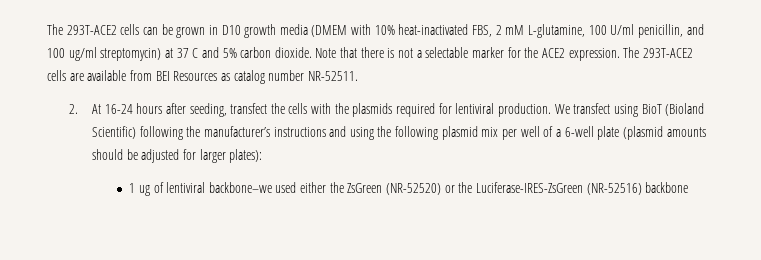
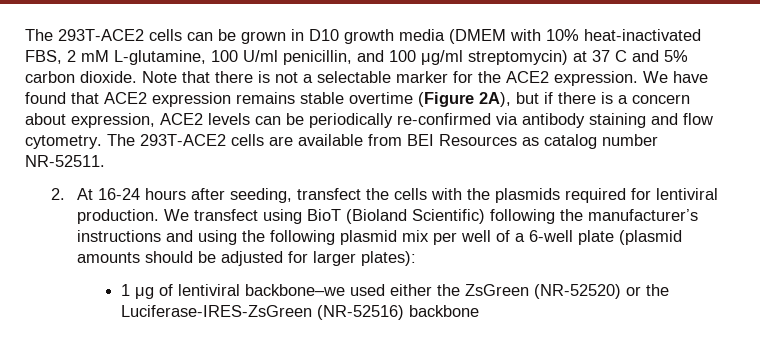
- The 293T-ACE2 cells can be grown in D10 growth media (DMEM with 10% heat-inactivated FBS, 2 mM L-glutamine, 100 U/ml penicillin, and 100 ug/ml streptomycin) at 37 C and 5% carbon dioxide.
+ The 293T-ACE2 cells can be grown in D10 growth media (DMEM with 10% heat-inactivated FBS, 2 mM L-glutamine, 100 U/ml penicillin, and 100 μg/ml streptomycin) at 37 C and 5% carbon dioxide.
+ We have found that ACE2 expression remains stable overtime (Figure 2A), but if there is a concern about expression, ACE2 levels can be periodically re-confirmed via antibody staining and flow cytometry.
- 1 ug of lentiviral backbone–we used either the ZsGreen (NR-52520) or the Luciferase-IRES-ZsGreen (NR-52516) backbone
+ 1 μg of lentiviral backbone–we used either the ZsGreen (NR-52520) or the Luciferase-IRES-ZsGreen (NR-52516) backbone

